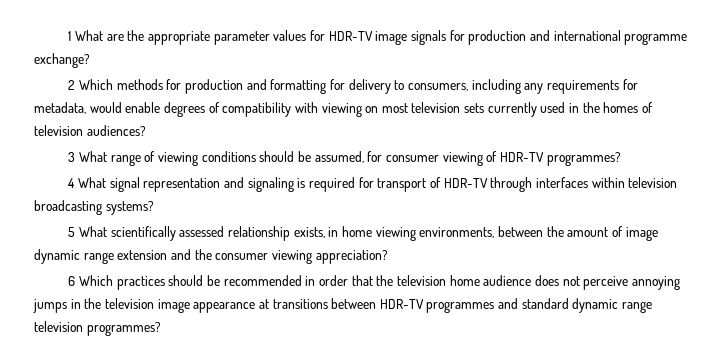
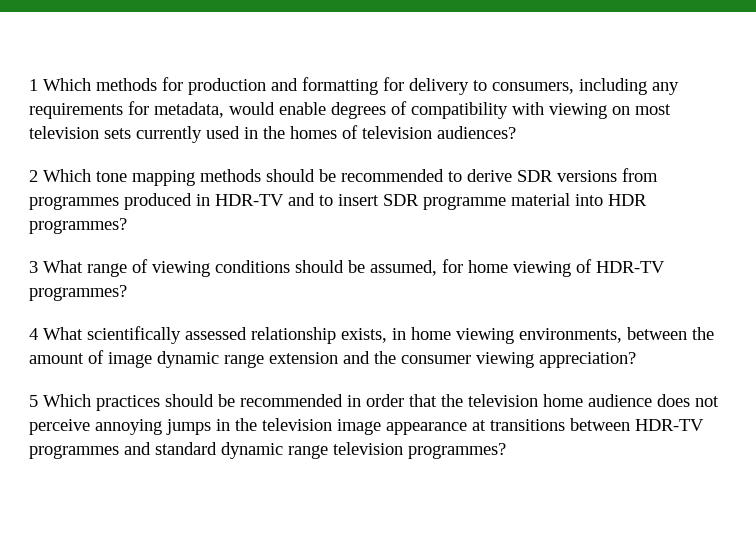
- 1 What are the appropriate parameter values for HDR-TV image signals for production and international programme exchange?
- 2 Which methods for production and formatting for delivery to consumers, including any requirements for metadata, would enable degrees of compatibility with viewing on most television sets currently used in the homes of television audiences?
+ 1 Which methods for production and formatting for delivery to consumers, including any requirements for metadata, would enable degrees of compatibility with viewing on most television sets currently used in the homes of television audiences?
+ 2 Which tone mapping methods should be recommended to derive SDR versions from programmes produced in HDR-TV and to insert SDR programme material into HDR programmes?
- 3 What range of viewing conditions should be assumed, for consumer viewing of HDR-TV programmes?
+ 3 What range of viewing conditions should be assumed, for home viewing of HDR-TV programmes?
- 4 What signal representation and signaling is required for transport of HDR-TV through interfaces within television broadcasting systems?
- 5 What scientifically assessed relationship exists, in home viewing environments, between the amount of image dynamic range extension and the consumer viewing appreciation?
+ 4 What scientifically assessed relationship exists, in home viewing environments, between the amount of image dynamic range extension and the consumer viewing appreciation?
- 6 Which practices should be recommended in order that the television home audience does not perceive annoying jumps in the television image appearance at transitions between HDR-TV programmes and standard dynamic range television programmes?
+ 5 Which practices should be recommended in order that the television home audience does not perceive annoying jumps in the television image appearance at transitions between HDR-TV programmes and standard dynamic range television programmes?

